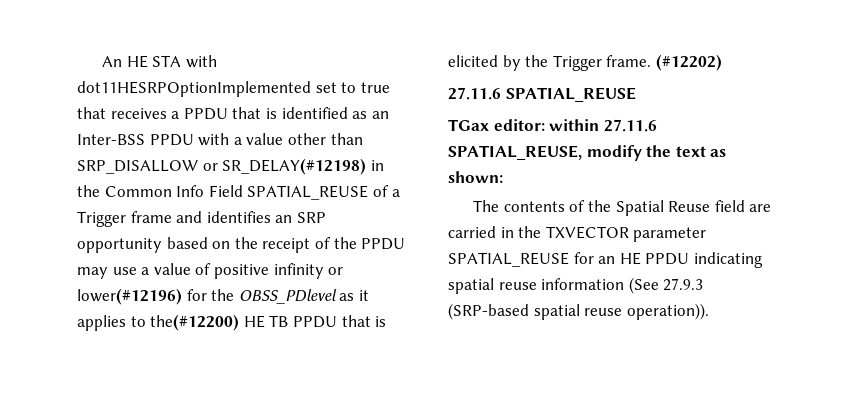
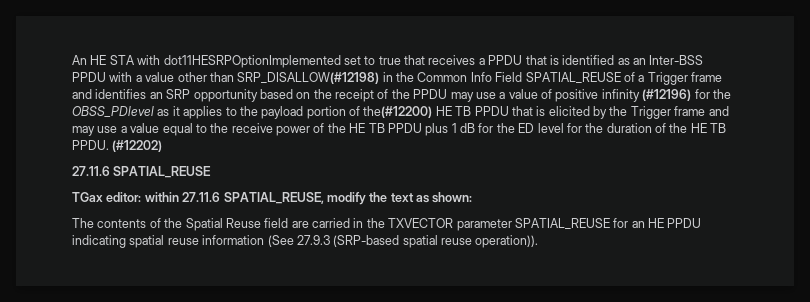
- An HE STA with dot11HESRPOptionImplemented set to true that receives a PPDU that is identified as an Inter-BSS PPDU with a value other than SRP_DISALLOW or SR_DELAY(#12198) in the Common Info Field SPATIAL_REUSE of a Trigger frame and identifies an SRP opportunity based on the receipt of the PPDU may use a value of positive infinity or lower(#12196) for the OBSS_PDlevel as it applies to the(#12200) HE TB PPDU that is elicited by the Trigger frame.
+ An HE STA with dot11HESRPOptionImplemented set to true that receives a PPDU that is identified as an Inter-BSS PPDU with a value other than SRP_DISALLOW(#12198) in the Common Info Field SPATIAL_REUSE of a Trigger frame and identifies an SRP opportunity based on the receipt of the PPDU may use a value of positive infinity (#12196) for the OBSS_PDlevel as it applies to the payload portion of the(#12200) HE TB PPDU that is elicited by the Trigger frame and may use a value equal to the receive power of the HE TB PPDU plus 1 dB for the ED level for the duration of the HE TB PPDU.

